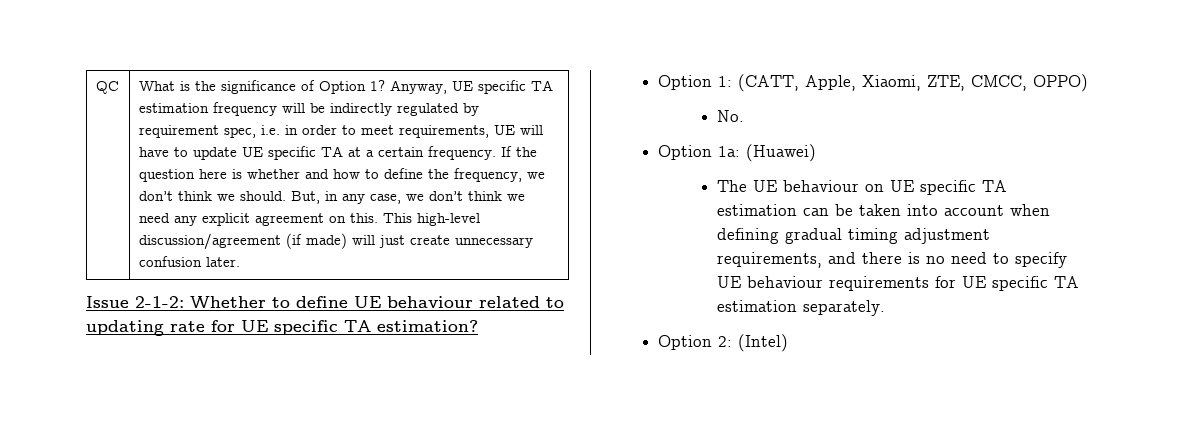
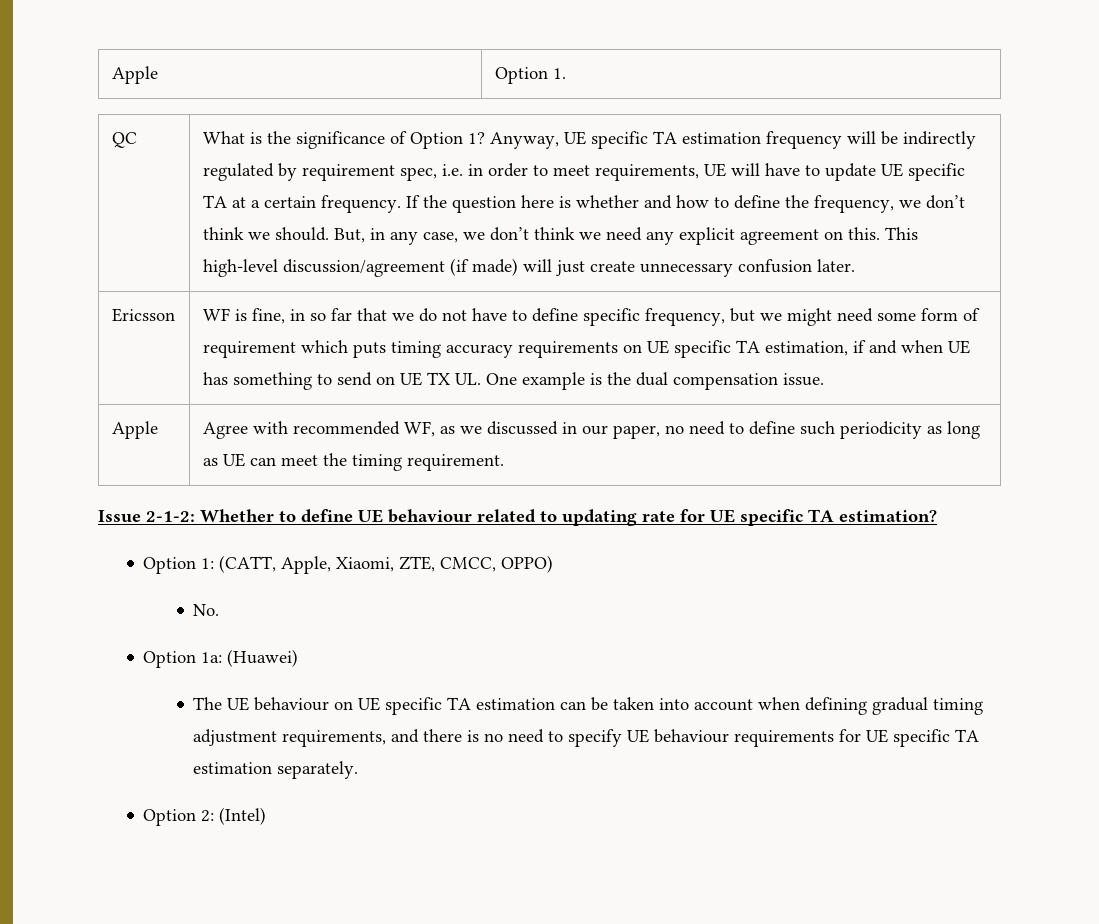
+ Apple | Option 1.
+ Ericsson | WF is fine, in so far that we do not have to define specific frequency, but we might need some form of requirement which puts timing accuracy requirements on UE specific TA estimation, if and when UE has something to send on UE TX UL. One example is the dual compensation issue.
+ Apple | Agree with recommended WF, as we discussed in our paper, no need to define such periodicity as long as UE can meet the timing requirement.

